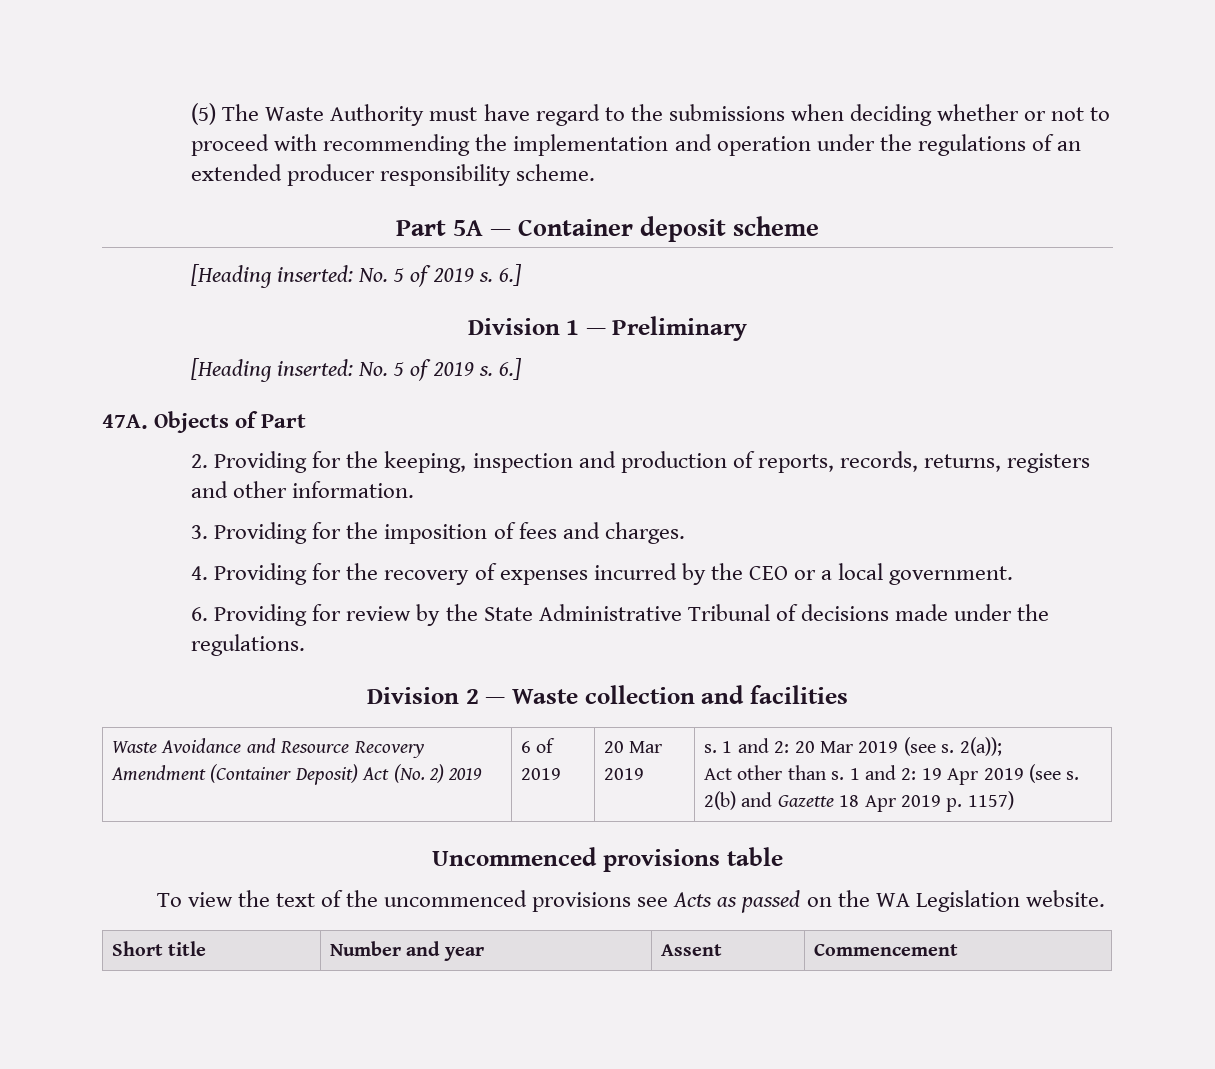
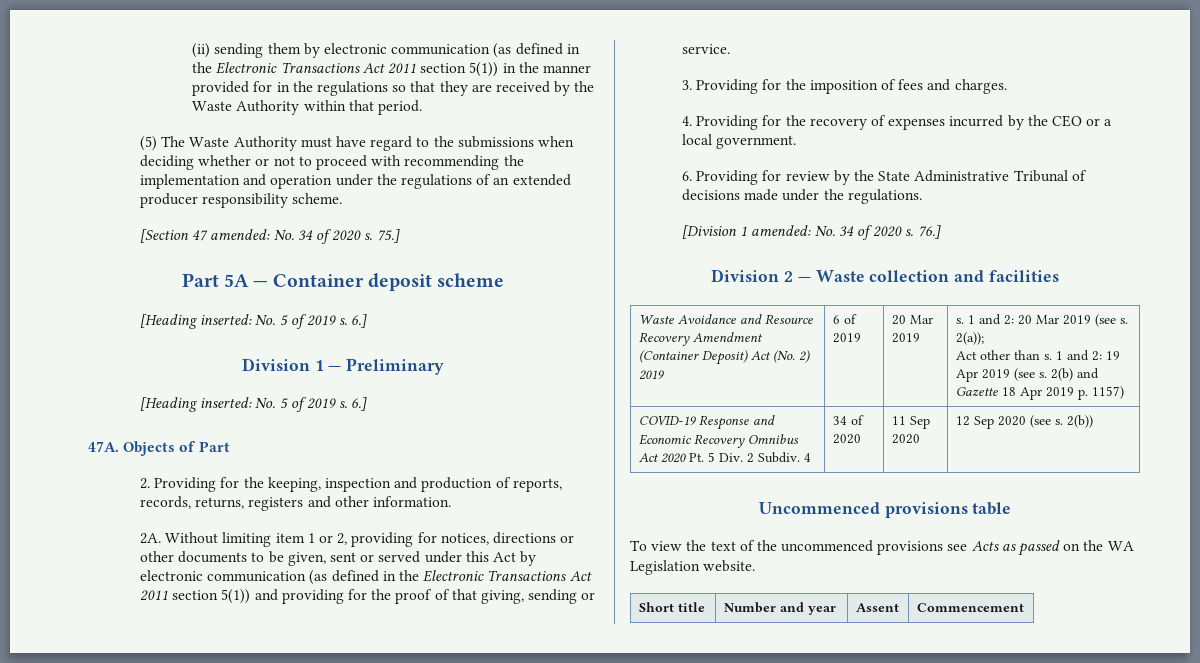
+ (ii) sending them by electronic communication (as defined in the Electronic Transactions Act 2011 section 5(1)) in the manner provided for in the regulations so that they are received by the Waste Authority within that period.
+ [Section 47 amended: No. 34 of 2020 s. 75.]
+ 2A. Without limiting item 1 or 2, providing for notices, directions or other documents to be given, sent or served under this Act by electronic communication (as defined in the Electronic Transactions Act 2011 section 5(1)) and providing for the proof of that giving, sending or service.
+ [Division 1 amended: No. 34 of 2020 s. 76.]
+ COVID-19 Response and Economic Recovery Omnibus Act 2020 Pt. 5 Div. 2 Subdiv. 4 | 34 of 2020 | 11 Sep 2020 | 12 Sep 2020 (see s. 2(b))

